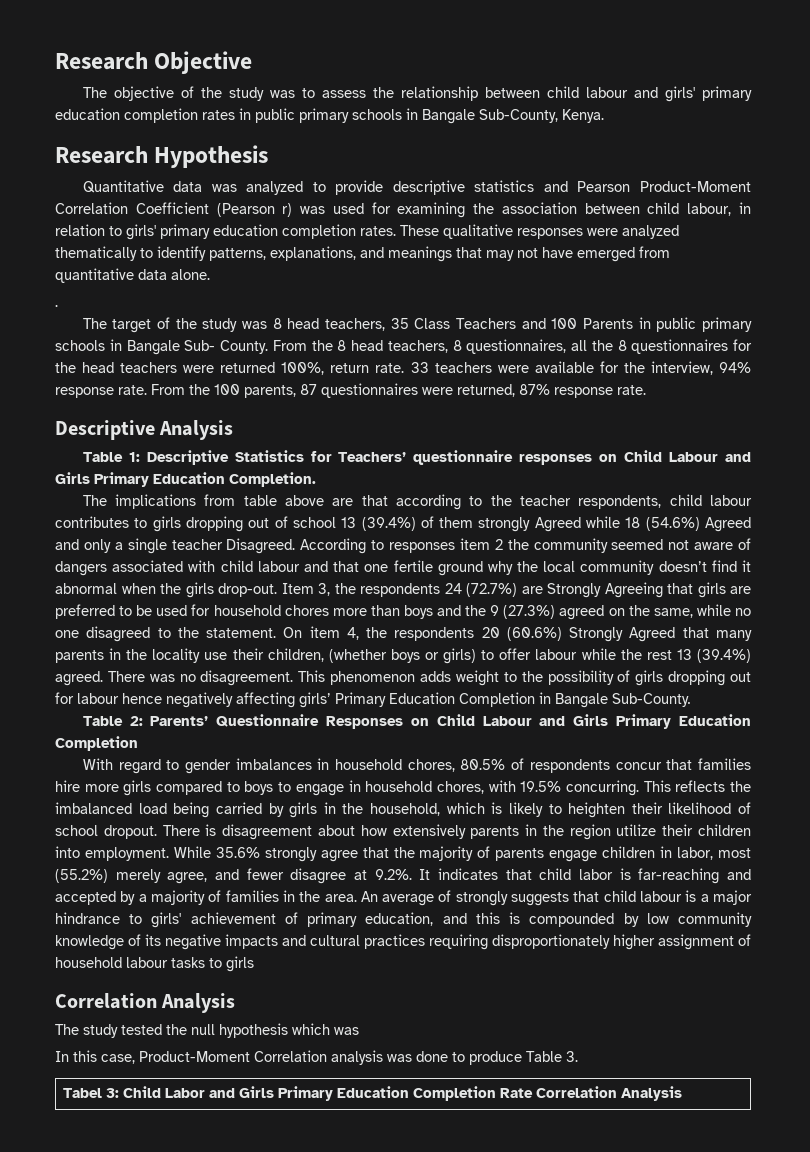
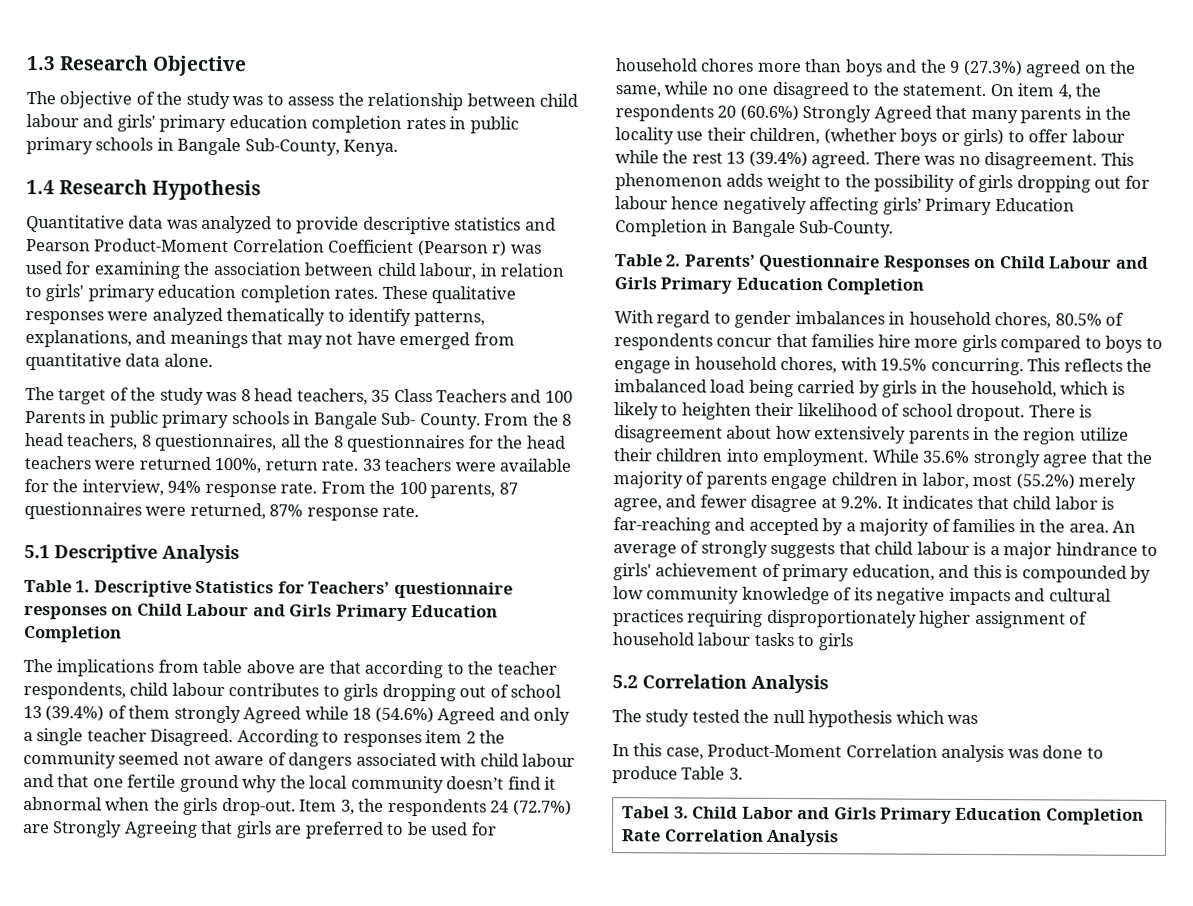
- Research Objective
+ 1.3 Research Objective
- Research Hypothesis
+ 1.4 Research Hypothesis
- .
- Descriptive Analysis
+ 5.1 Descriptive Analysis
- Table 1: Descriptive Statistics for Teachers’ questionnaire responses on Child Labour and Girls Primary Education Completion.
+ Table 1. Descriptive Statistics for Teachers’ questionnaire responses on Child Labour and Girls Primary Education Completion
- Table 2: Parents’ Questionnaire Responses on Child Labour and Girls Primary Education Completion
+ Table 2. Parents’ Questionnaire Responses on Child Labour and Girls Primary Education Completion
  An average of strongly suggests that child labour is a major hindrance to girls' achievement of primary education, and this is compounded by low community knowledge of its negative impacts and cultural practices requiring disproportionately higher assignment of household labour tasks to girls
- Correlation Analysis
+ 5.2 Correlation Analysis
- Tabel 3: Child Labor and Girls Primary Education Completion Rate Correlation Analysis
+ Tabel 3. Child Labor and Girls Primary Education Completion Rate Correlation Analysis

